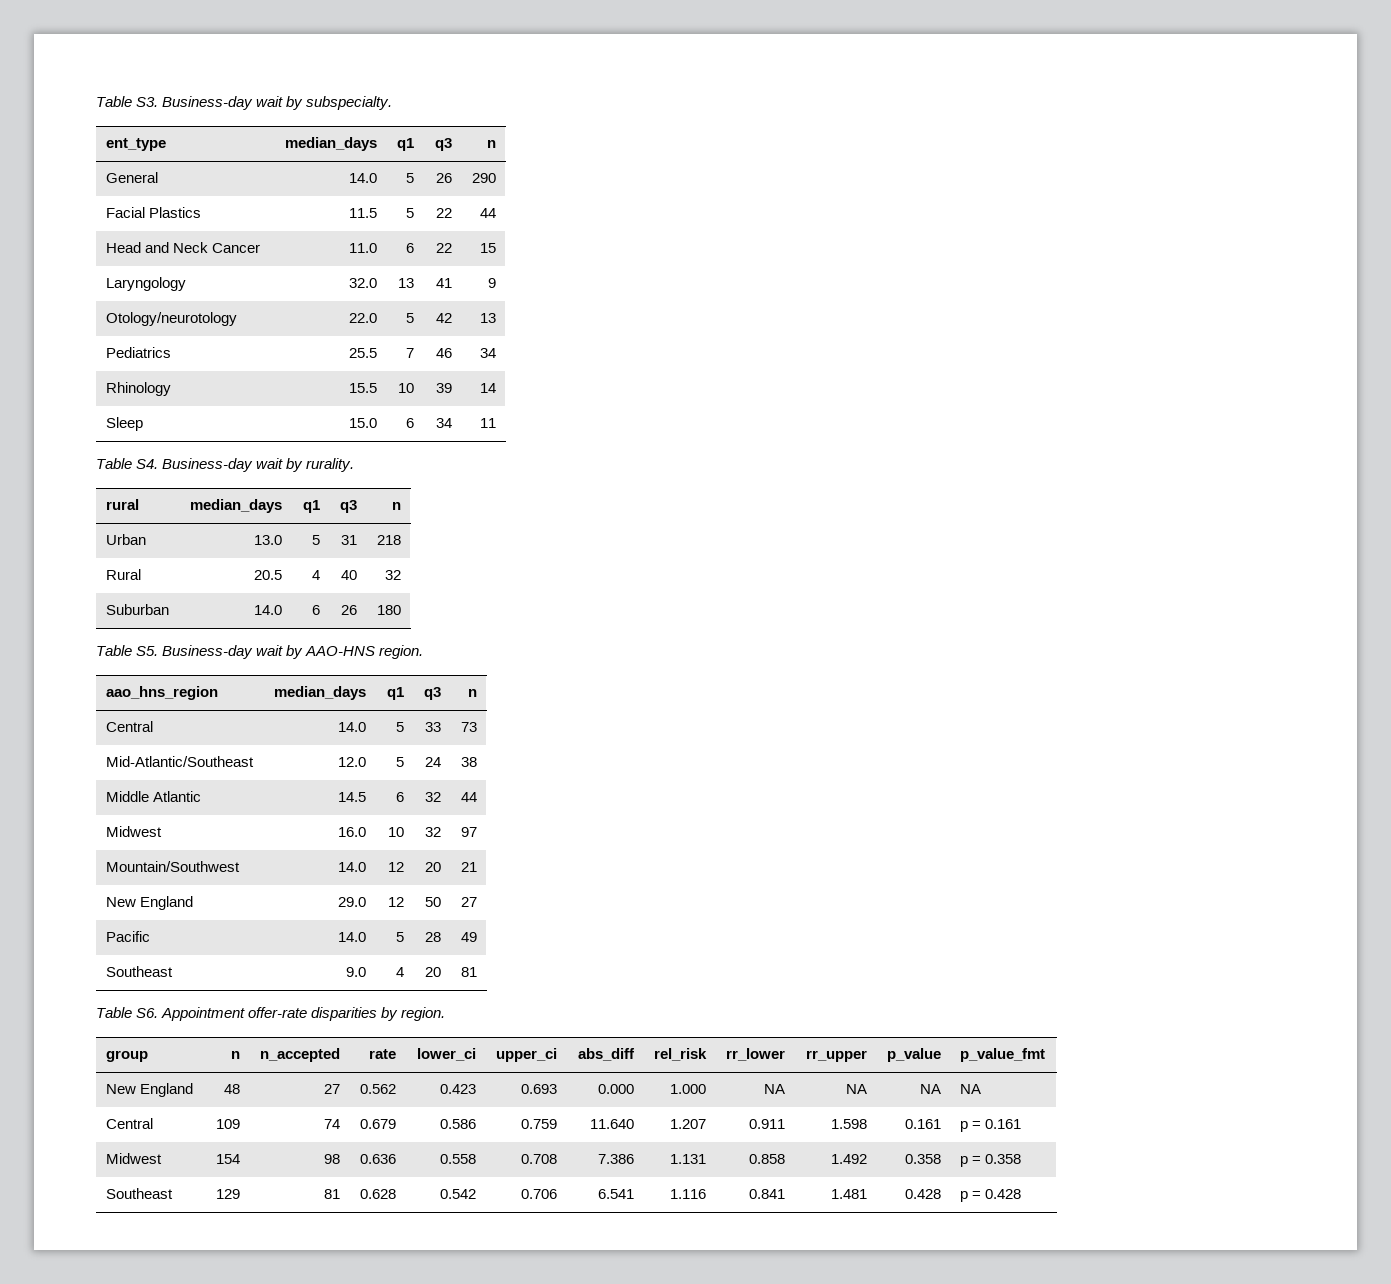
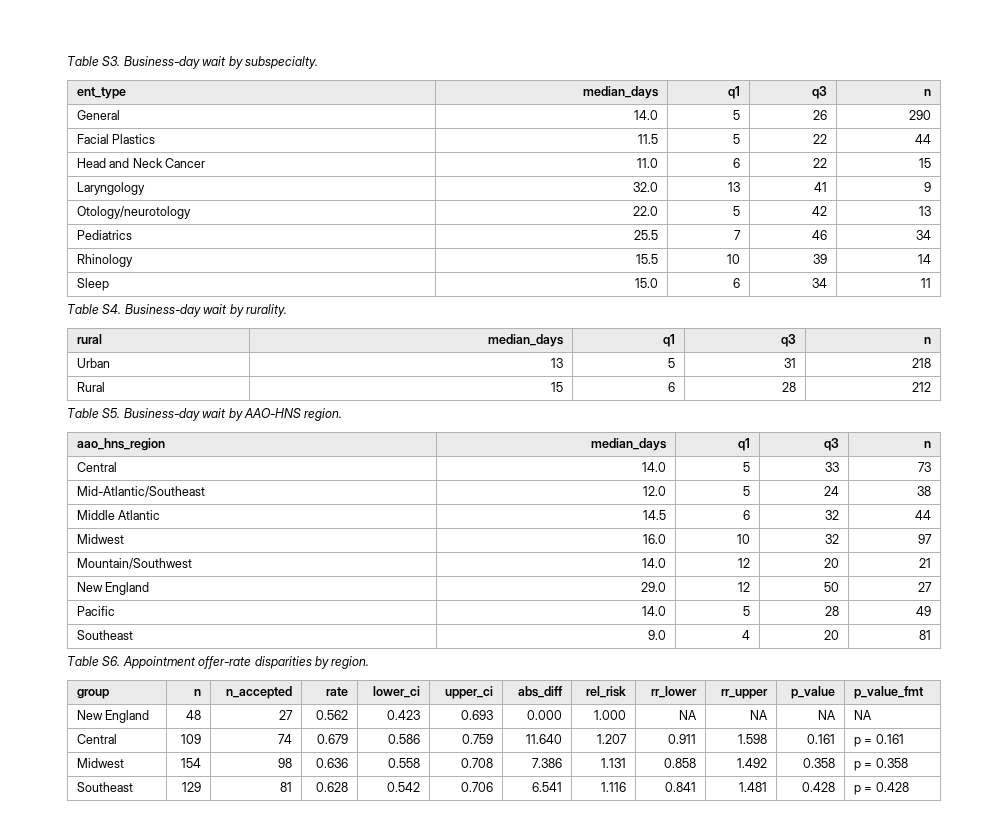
- Urban | 13.0 | 5 | 31 | 218
+ Urban | 13 | 5 | 31 | 218
- Rural | 20.5 | 4 | 40 | 32
- Suburban | 14.0 | 6 | 26 | 180
+ Rural | 15 | 6 | 28 | 212

